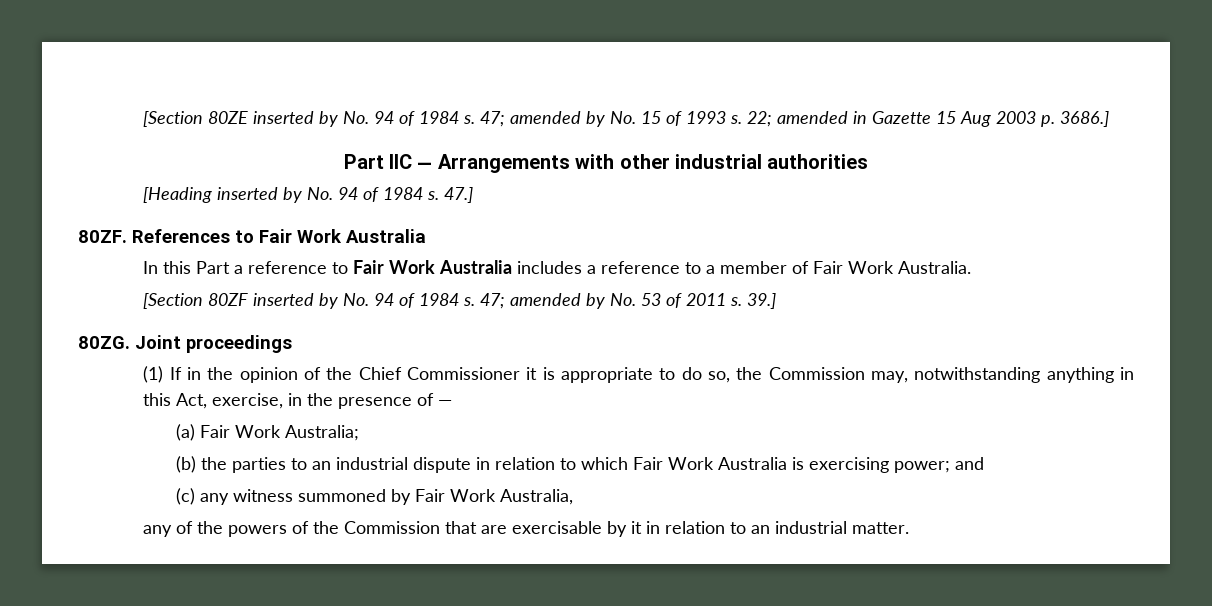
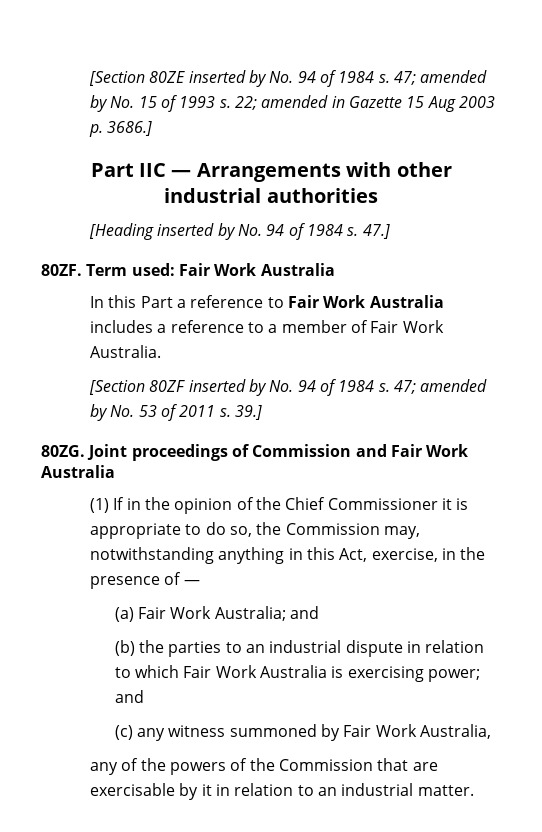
- References to Fair Work Australia
+ Term used: Fair Work Australia
- Joint proceedings
+ Joint proceedings of Commission and Fair Work Australia
- (a) Fair Work Australia;
+ (a) Fair Work Australia; and

